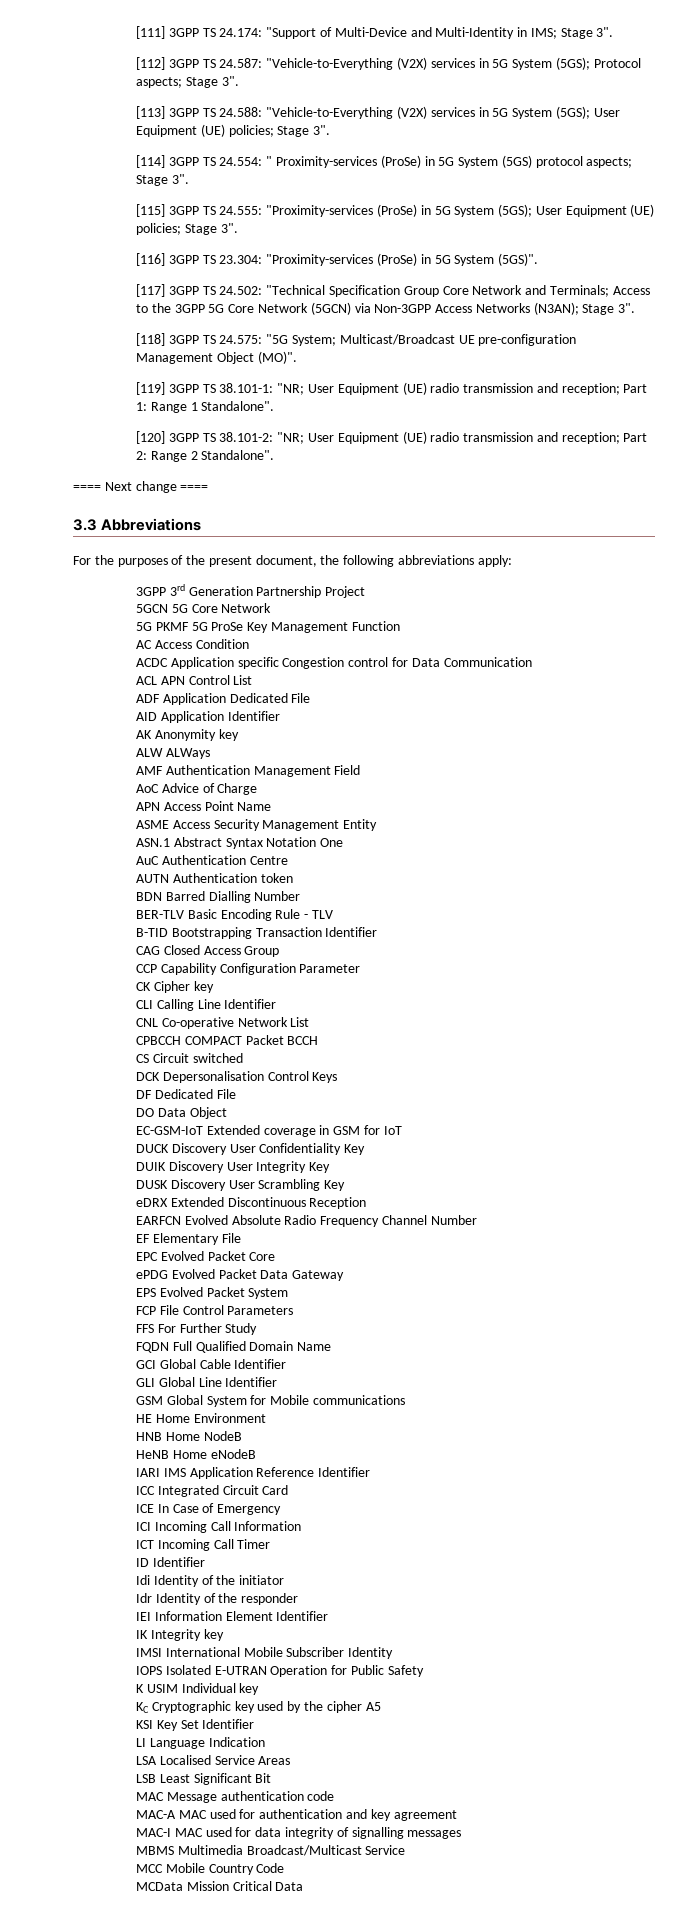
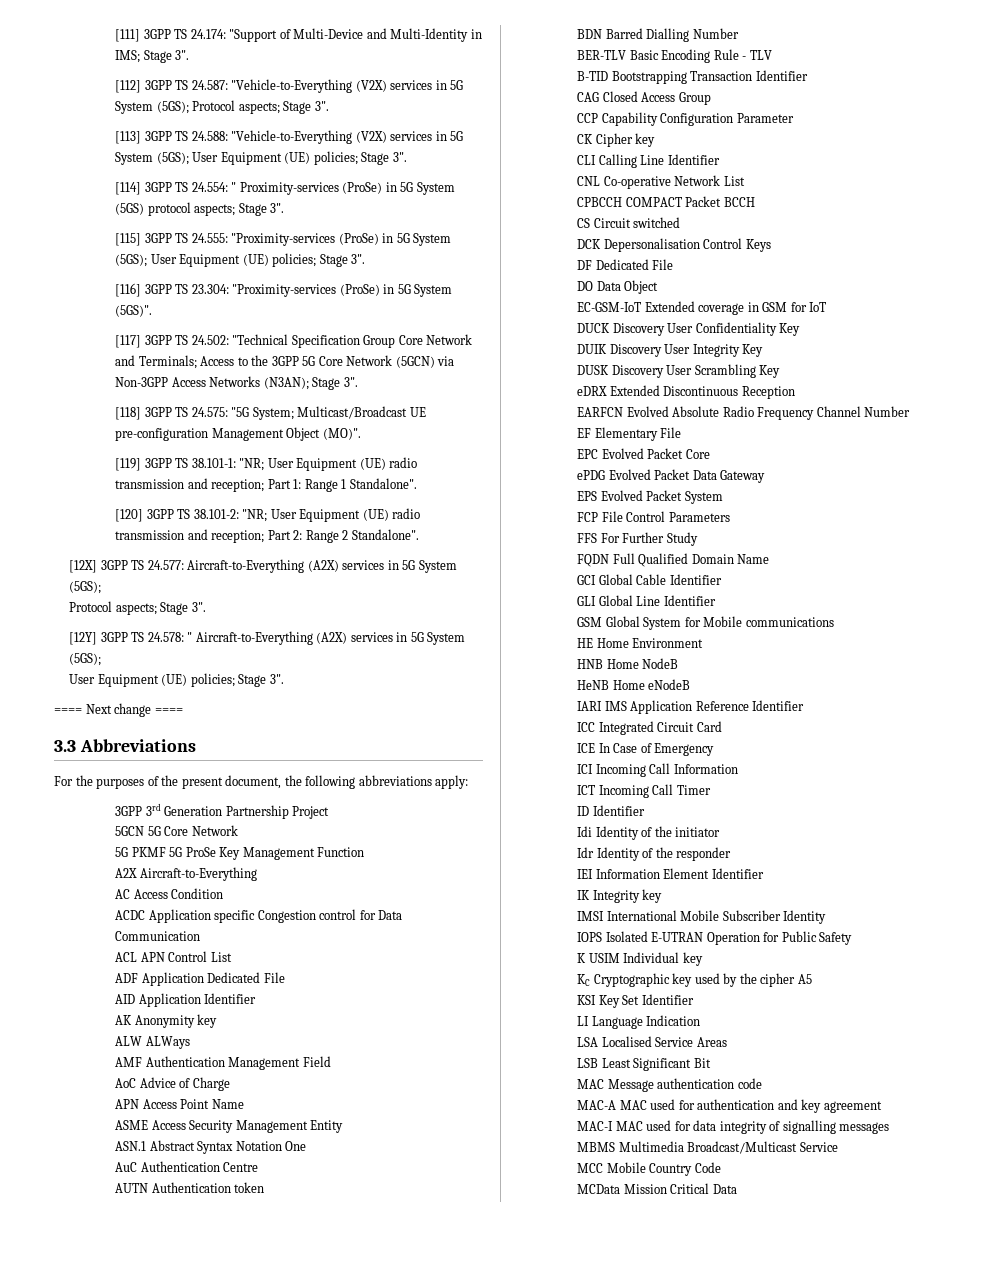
+ [12X] 3GPP TS 24.577: Aircraft-to-Everything (A2X) services in 5G System (5GS);
+ Protocol aspects; Stage 3".
+ [12Y] 3GPP TS 24.578: " Aircraft-to-Everything (A2X) services in 5G System (5GS);
+ User Equipment (UE) policies; Stage 3".
+ A2X Aircraft-to-Everything

